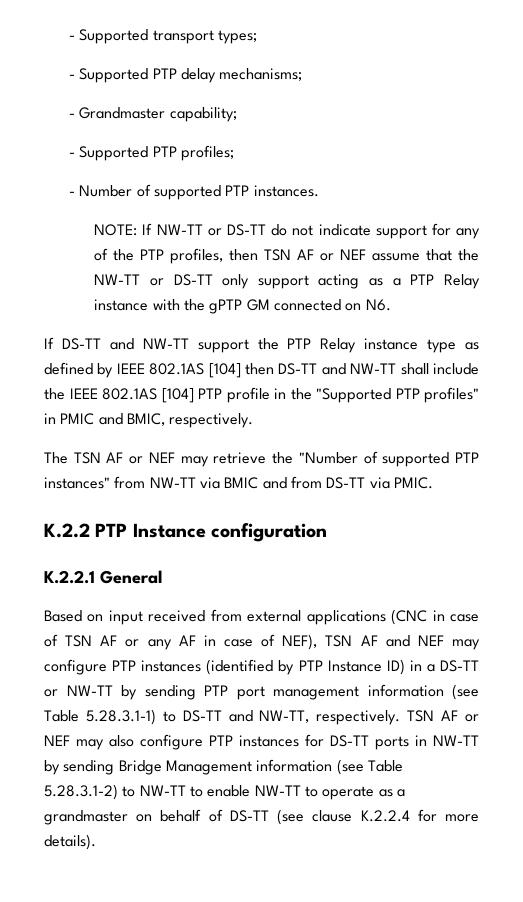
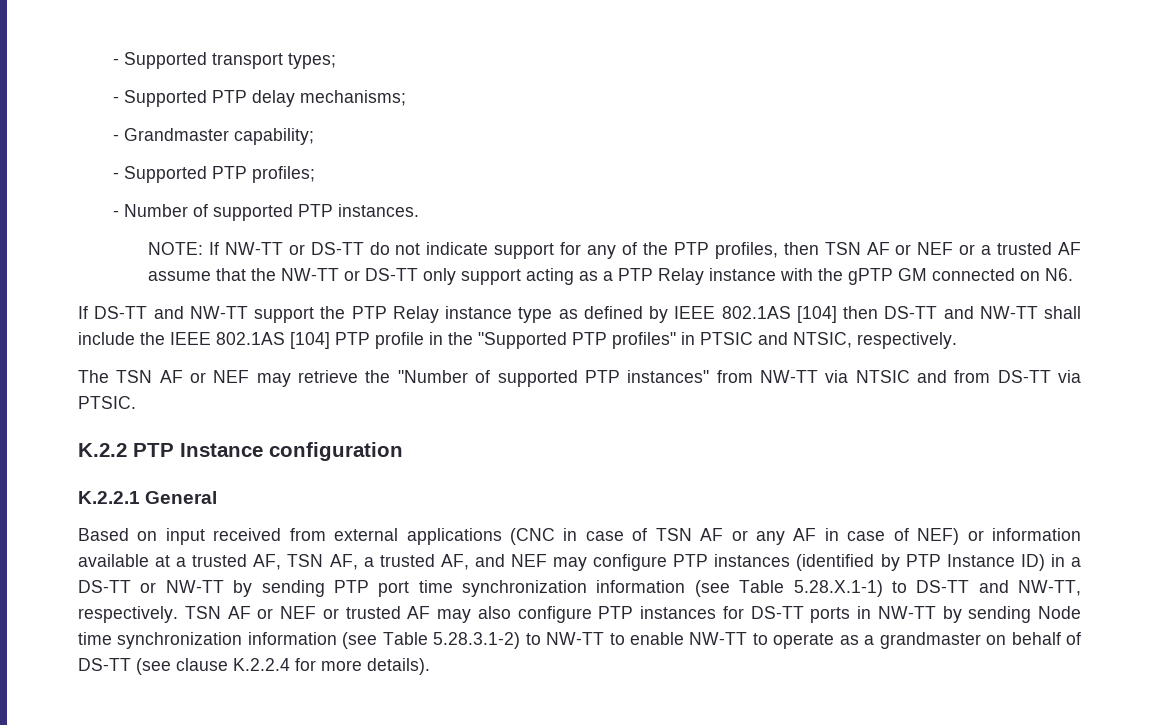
- NOTE: If NW-TT or DS-TT do not indicate support for any of the PTP profiles, then TSN AF or NEF assume that the NW-TT or DS-TT only support acting as a PTP Relay instance with the gPTP GM connected on N6.
+ NOTE: If NW-TT or DS-TT do not indicate support for any of the PTP profiles, then TSN AF or NEF or a trusted AF assume that the NW-TT or DS-TT only support acting as a PTP Relay instance with the gPTP GM connected on N6.
- If DS-TT and NW-TT support the PTP Relay instance type as defined by IEEE 802.1AS [104] then DS-TT and NW-TT shall include the IEEE 802.1AS [104] PTP profile in the "Supported PTP profiles" in PMIC and BMIC, respectively.
+ If DS-TT and NW-TT support the PTP Relay instance type as defined by IEEE 802.1AS [104] then DS-TT and NW-TT shall include the IEEE 802.1AS [104] PTP profile in the "Supported PTP profiles" in PTSIC and NTSIC, respectively.
- The TSN AF or NEF may retrieve the "Number of supported PTP instances" from NW-TT via BMIC and from DS-TT via PMIC.
+ The TSN AF or NEF may retrieve the "Number of supported PTP instances" from NW-TT via NTSIC and from DS-TT via PTSIC.
- Based on input received from external applications (CNC in case of TSN AF or any AF in case of NEF), TSN AF and NEF may configure PTP instances (identified by PTP Instance ID) in a DS-TT or NW-TT by sending PTP port management information (see Table 5.28.3.1-1) to DS-TT and NW-TT, respectively.
+ Based on input received from external applications (CNC in case of TSN AF or any AF in case of NEF) or information available at a trusted AF, TSN AF, a trusted AF, and NEF may configure PTP instances (identified by PTP Instance ID) in a DS-TT or NW-TT by sending PTP port time synchronization information (see Table 5.28.X.1-1) to DS-TT and NW-TT, respectively.
- TSN AF or NEF may also configure PTP instances for DS-TT ports in NW-TT by sending Bridge Management information (see Table 5.28.3.1-2) to NW-TT to enable NW-TT to operate as a grandmaster on behalf of DS-TT (see clause K.2.2.4 for more details).
+ TSN AF or NEF or trusted AF may also configure PTP instances for DS-TT ports in NW-TT by sending Node time synchronization information (see Table 5.28.3.1-2) to NW-TT to enable NW-TT to operate as a grandmaster on behalf of DS-TT (see clause K.2.2.4 for more details).

